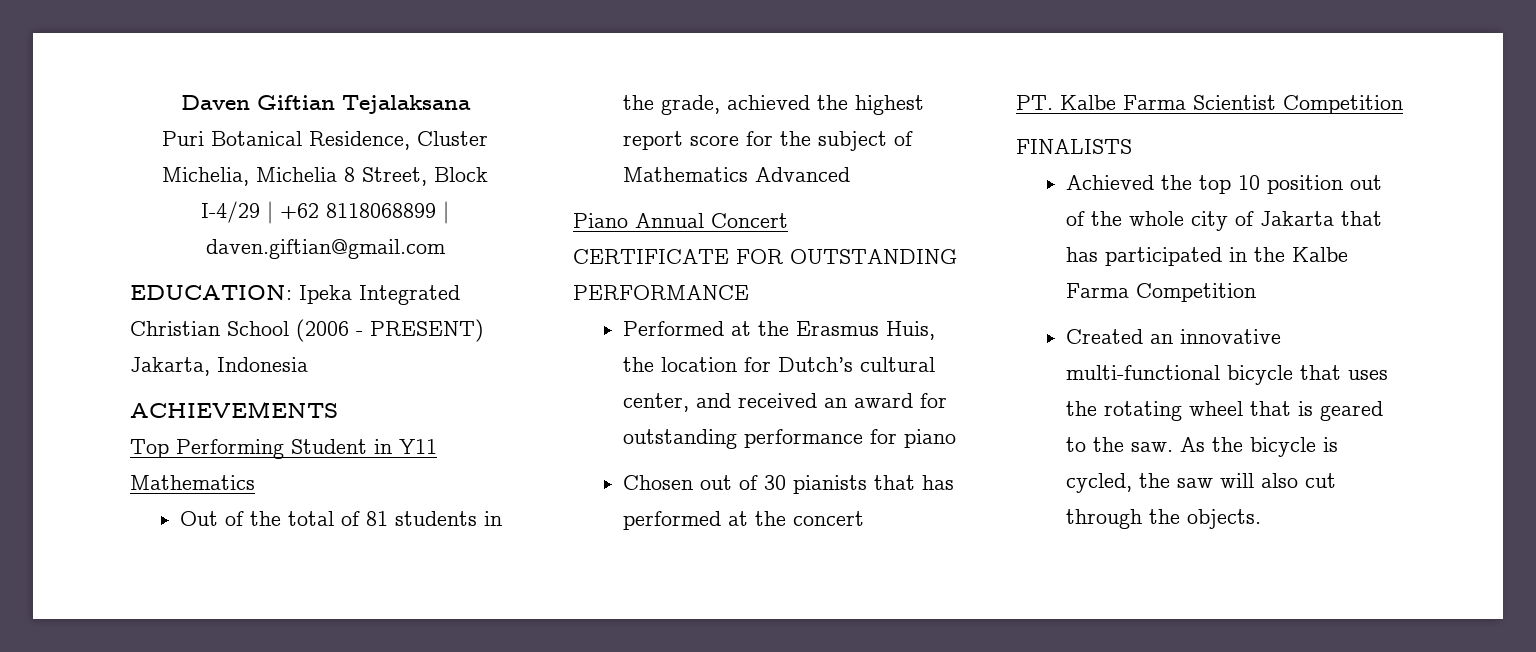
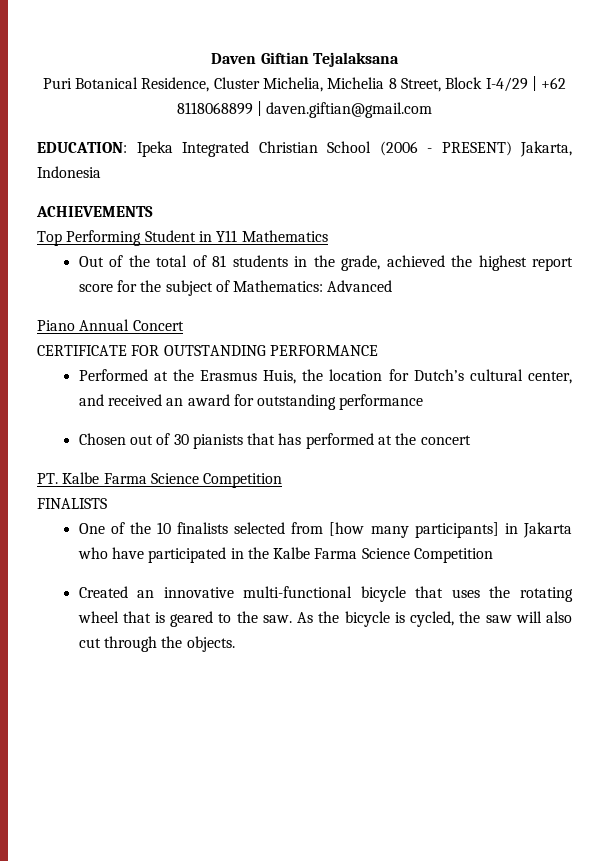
- Out of the total of 81 students in the grade, achieved the highest report score for the subject of Mathematics Advanced
+ Out of the total of 81 students in the grade, achieved the highest report score for the subject of Mathematics: Advanced
- Performed at the Erasmus Huis, the location for Dutch’s cultural center, and received an award for outstanding performance for piano
+ Performed at the Erasmus Huis, the location for Dutch’s cultural center, and received an award for outstanding performance
- PT. Kalbe Farma Scientist Competition
+ PT. Kalbe Farma Science Competition
- Achieved the top 10 position out of the whole city of Jakarta that has participated in the Kalbe Farma Competition
+ One of the 10 finalists selected from [how many participants] in Jakarta who have participated in the Kalbe Farma Science Competition

